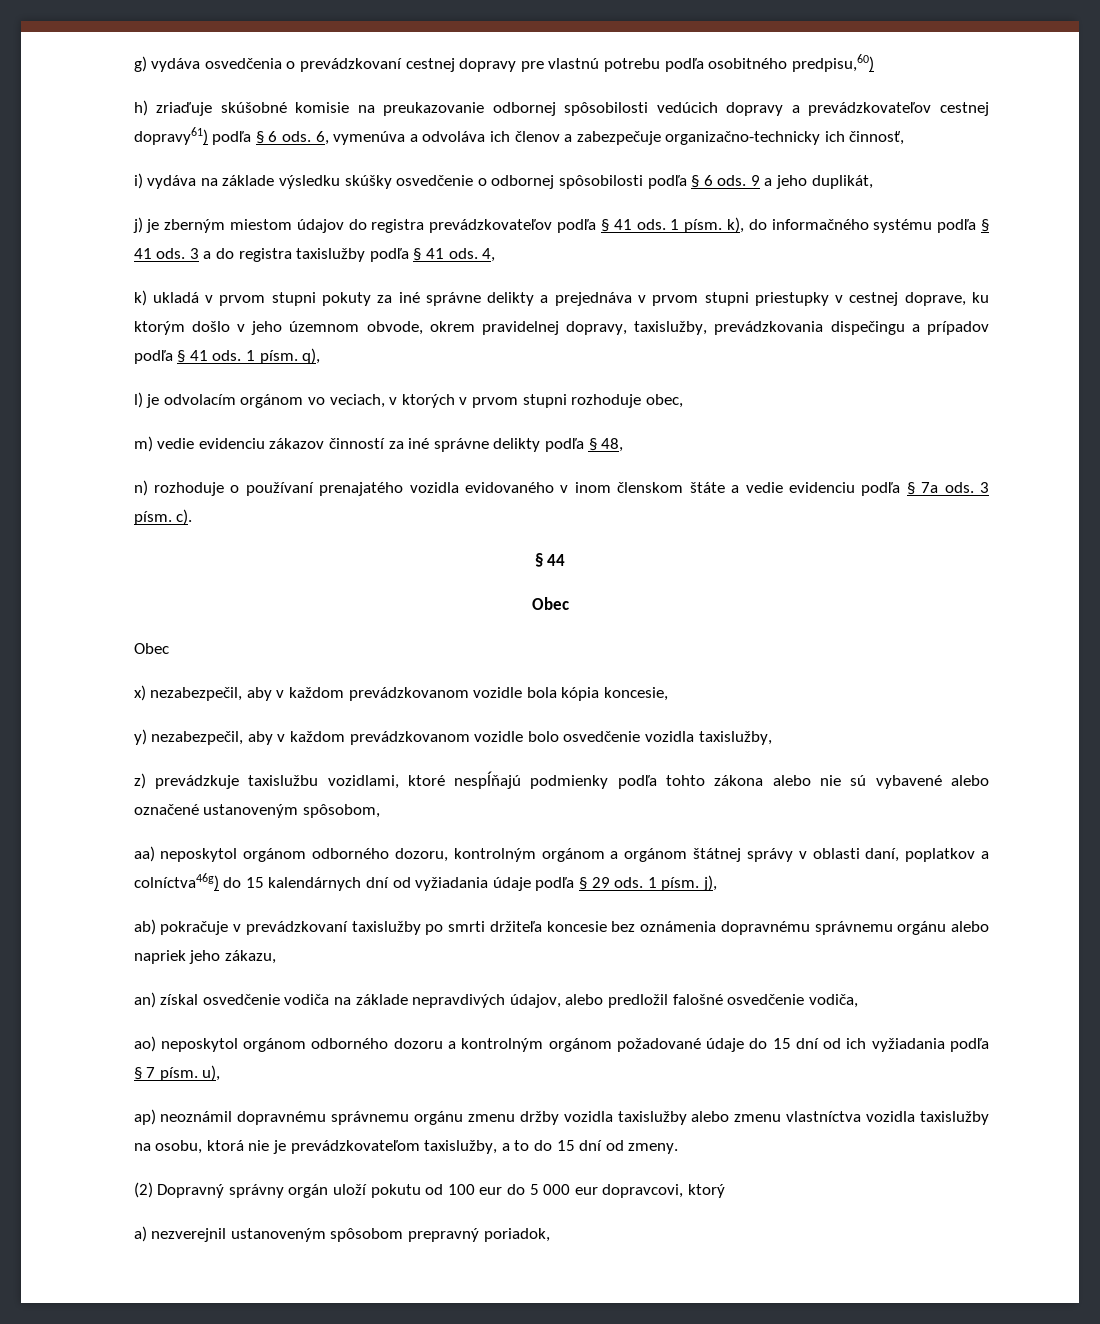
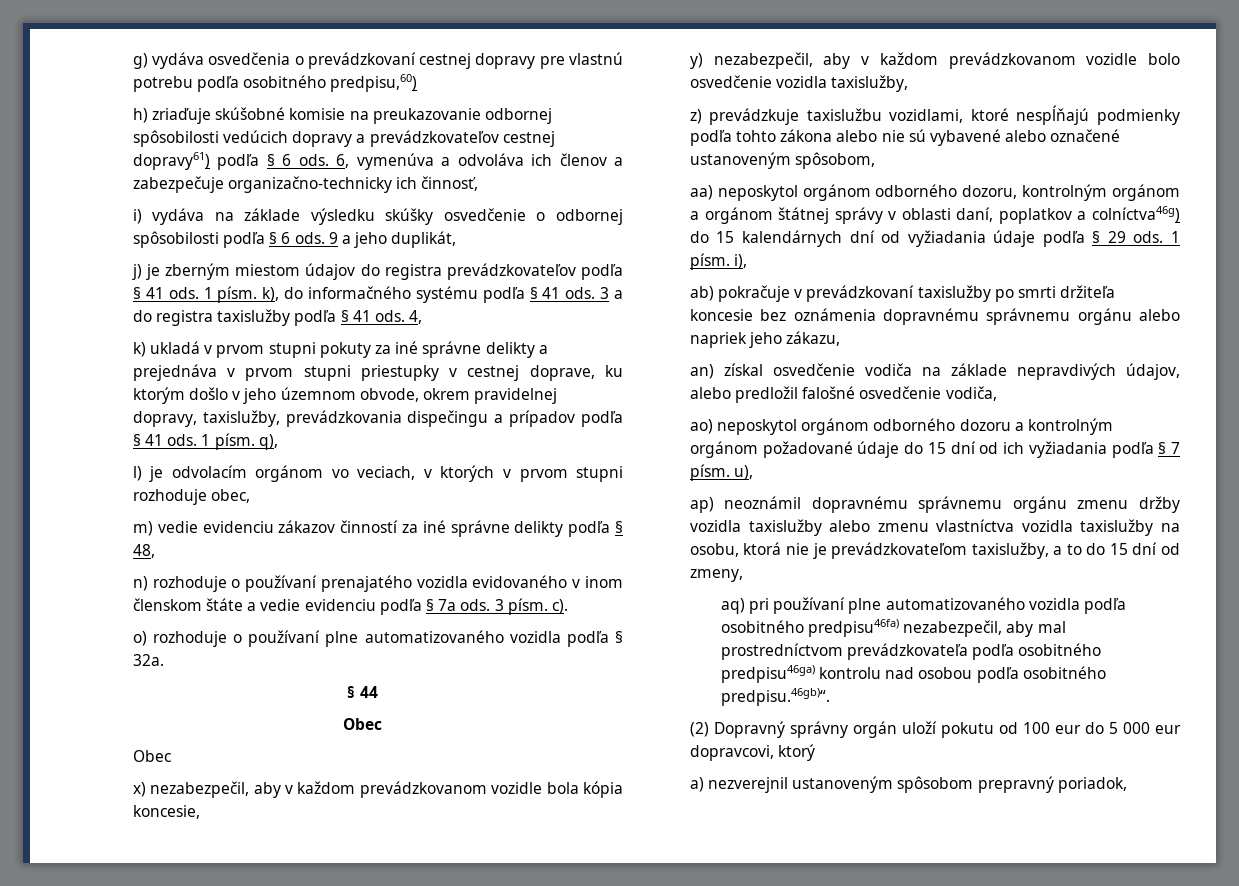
+ o) rozhoduje o používaní plne automatizovaného vozidla podľa § 32a.
- 1 písm. j),
+ 1 písm. i),
- ap) neoznámil dopravnému správnemu orgánu zmenu držby vozidla taxislužby alebo zmenu vlastníctva vozidla taxislužby na osobu, ktorá nie je prevádzkovateľom taxislužby, a to do 15 dní od zmeny.
+ ap) neoznámil dopravnému správnemu orgánu zmenu držby vozidla taxislužby alebo zmenu vlastníctva vozidla taxislužby na osobu, ktorá nie je prevádzkovateľom taxislužby, a to do 15 dní od zmeny,
+ aq) pri používaní plne automatizovaného vozidla podľa osobitného predpisu46fa) nezabezpečil, aby mal prostredníctvom prevádzkovateľa podľa osobitného predpisu46ga) kontrolu nad osobou podľa osobitného predpisu.46gb)“.

